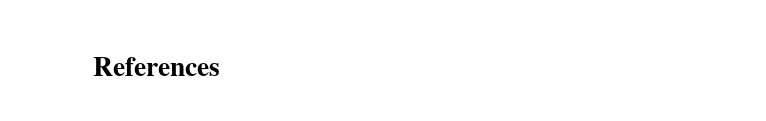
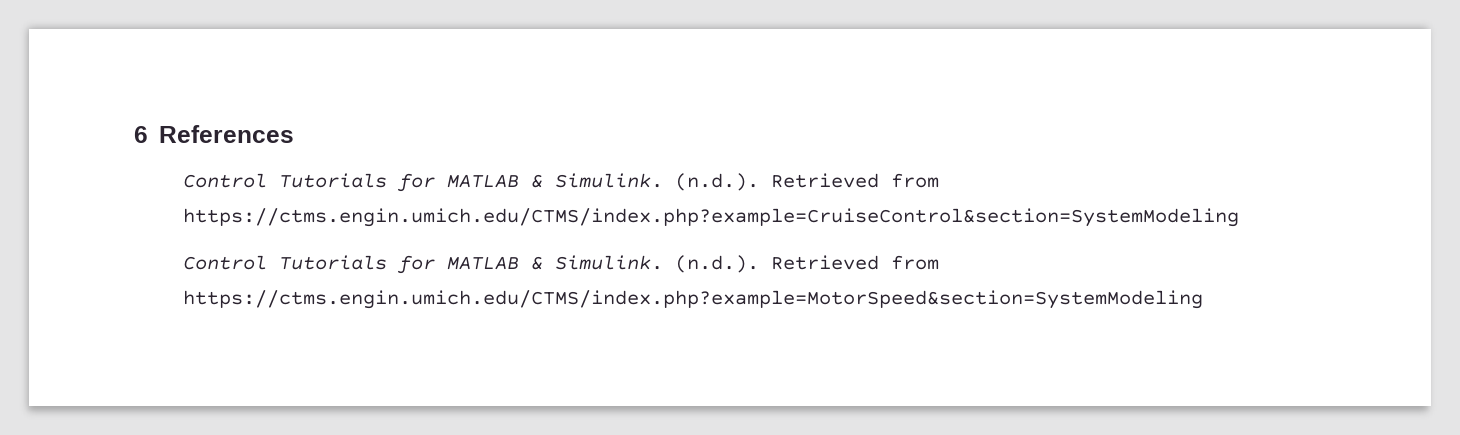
- References
+ 6 References
+ Control Tutorials for MATLAB & Simulink. (n.d.). Retrieved from https://ctms.engin.umich.edu/CTMS/index.php?example=CruiseControl&section=SystemModeling
+ Control Tutorials for MATLAB & Simulink. (n.d.). Retrieved from https://ctms.engin.umich.edu/CTMS/index.php?example=MotorSpeed&section=SystemModeling

